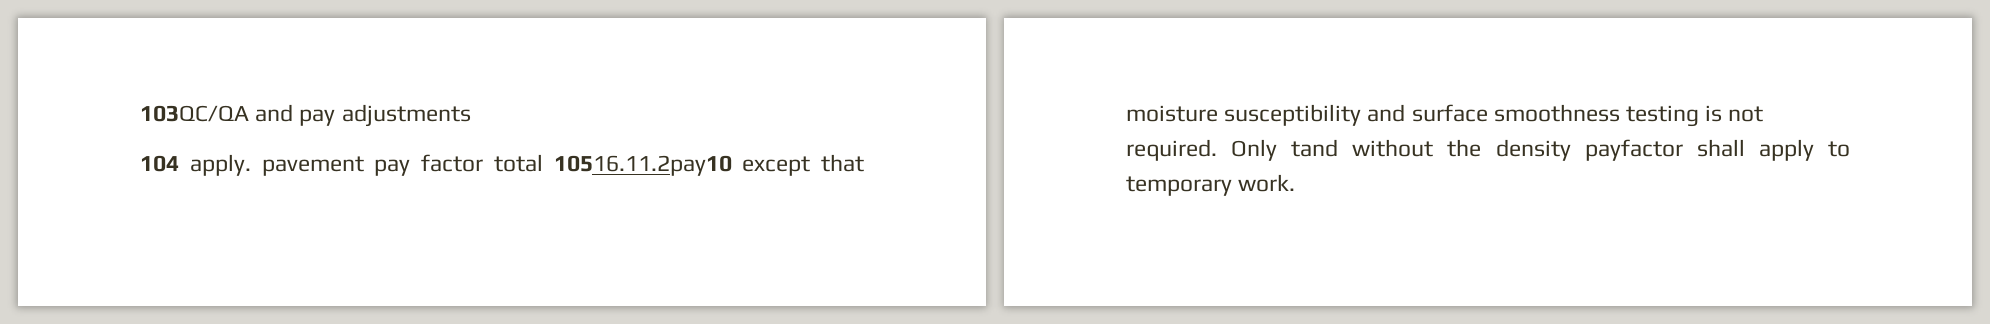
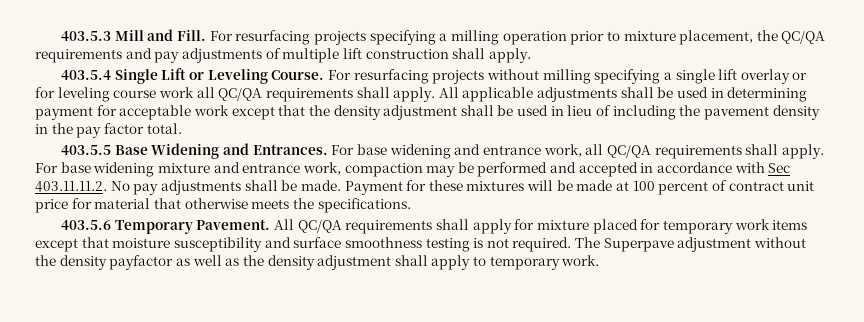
- 103QC/QA and pay adjustments
- 104 apply. pavement pay factor total 10516.11.2pay10 except that moisture susceptibility and surface smoothness testing is not required.
+ 403.5.3 Mill and Fill. For resurfacing projects specifying a milling operation prior to mixture placement, the QC/QA requirements and pay adjustments of multiple lift construction shall apply.
+ 403.5.4 Single Lift or Leveling Course. For resurfacing projects without milling specifying a single lift overlay or for leveling course work all QC/QA requirements shall apply. All applicable adjustments shall be used in determining payment for acceptable work except that the density adjustment shall be used in lieu of including the pavement density in the pay factor total.
+ 403.5.5 Base Widening and Entrances. For base widening and entrance work, all QC/QA requirements shall apply. For base widening mixture and entrance work, compaction may be performed and accepted in accordance with Sec 403.11.11.2. No pay adjustments shall be made. Payment for these mixtures will be made at 100 percent of contract unit price for material that otherwise meets the specifications.
+ 403.5.6 Temporary Pavement. All QC/QA requirements shall apply for mixture placed for temporary work items except that moisture susceptibility and surface smoothness testing is not required.
- Only tand without the density payfactor shall apply to temporary work.
+ The Superpave adjustment without the density payfactor as well as the density adjustment shall apply to temporary work.

